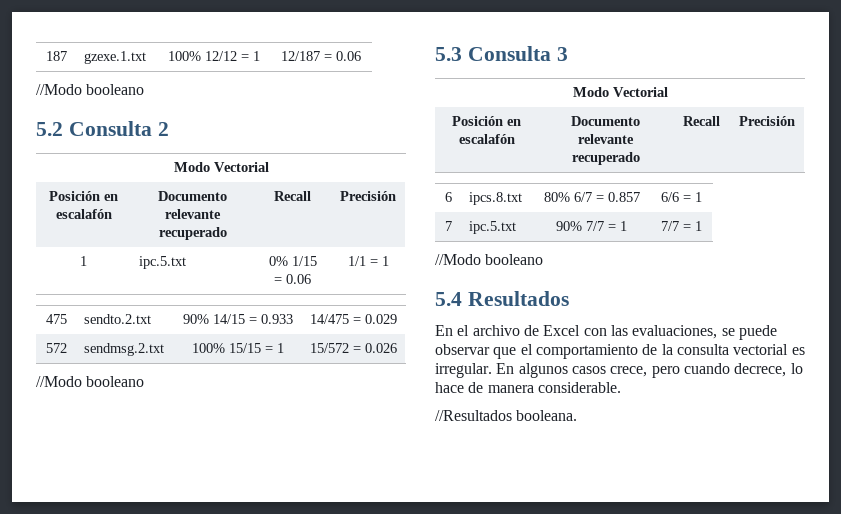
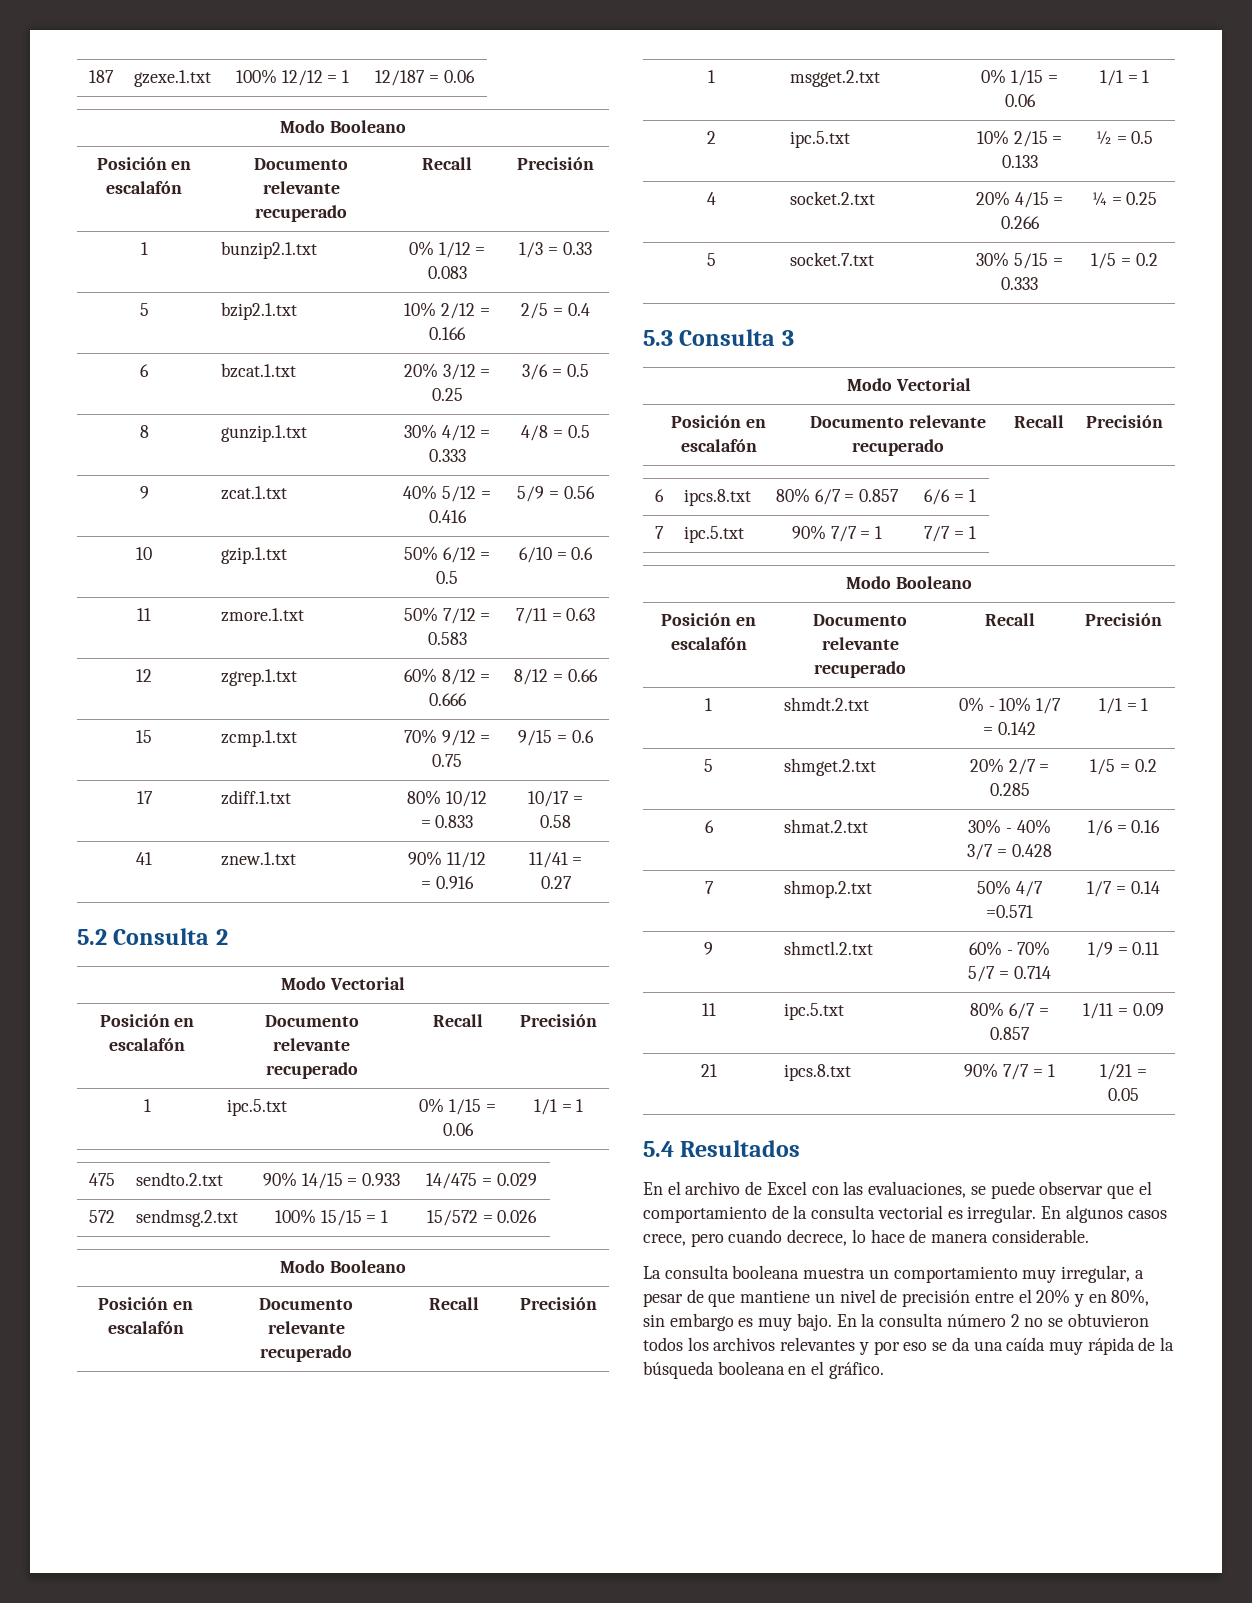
  187 | gzexe.1.txt | 100% 12/12 = 1 | 12/187 = 0.06
- //Modo booleano
+ Modo Booleano
+ Posición en escalafón | Documento relevante recuperado | Recall | Precisión
+ 1 | bunzip2.1.txt | 0% 1/12 = 0.083 | 1/3 = 0.33
+ 5 | bzip2.1.txt | 10% 2/12 = 0.166 | 2/5 = 0.4
+ 6 | bzcat.1.txt | 20% 3/12 = 0.25 | 3/6 = 0.5
+ 8 | gunzip.1.txt | 30% 4/12 = 0.333 | 4/8 = 0.5
+ 9 | zcat.1.txt | 40% 5/12 = 0.416 | 5/9 = 0.56
+ 10 | gzip.1.txt | 50% 6/12 = 0.5 | 6/10 = 0.6
+ 11 | zmore.1.txt | 50% 7/12 = 0.583 | 7/11 = 0.63
+ 12 | zgrep.1.txt | 60% 8/12 = 0.666 | 8/12 = 0.66
+ 15 | zcmp.1.txt | 70% 9/12 = 0.75 | 9/15 = 0.6
+ 17 | zdiff.1.txt | 80% 10/12 = 0.833 | 10/17 = 0.58
+ 41 | znew.1.txt | 90% 11/12 = 0.916 | 11/41 = 0.27
  572 | sendmsg.2.txt | 100% 15/15 = 1 | 15/572 = 0.026
- //Modo booleano
+ Modo Booleano
+ Posición en escalafón | Documento relevante recuperado | Recall | Precisión
+ 1 | msgget.2.txt | 0% 1/15 = 0.06 | 1/1 = 1
+ 2 | ipc.5.txt | 10% 2/15 = 0.133 | ½ = 0.5
+ 4 | socket.2.txt | 20% 4/15 = 0.266 | ¼ = 0.25
+ 5 | socket.7.txt | 30% 5/15 = 0.333 | 1/5 = 0.2
  7 | ipc.5.txt | 90% 7/7 = 1 | 7/7 = 1
- //Modo booleano
+ Modo Booleano
+ Posición en escalafón | Documento relevante recuperado | Recall | Precisión
+ 1 | shmdt.2.txt | 0% - 10% 1/7 = 0.142 | 1/1 = 1
+ 5 | shmget.2.txt | 20% 2/7 = 0.285 | 1/5 = 0.2
+ 6 | shmat.2.txt | 30% - 40% 3/7 = 0.428 | 1/6 = 0.16
+ 7 | shmop.2.txt | 50% 4/7 =0.571 | 1/7 = 0.14
+ 9 | shmctl.2.txt | 60% - 70% 5/7 = 0.714 | 1/9 = 0.11
+ 11 | ipc.5.txt | 80% 6/7 = 0.857 | 1/11 = 0.09
+ 21 | ipcs.8.txt | 90% 7/7 = 1 | 1/21 = 0.05
- //Resultados booleana.
+ La consulta booleana muestra un comportamiento muy irregular, a pesar de que mantiene un nivel de precisión entre el 20% y en 80%, sin embargo es muy bajo. En la consulta número 2 no se obtuvieron todos los archivos relevantes y por eso se da una caída muy rápida de la búsqueda booleana en el gráfico.

